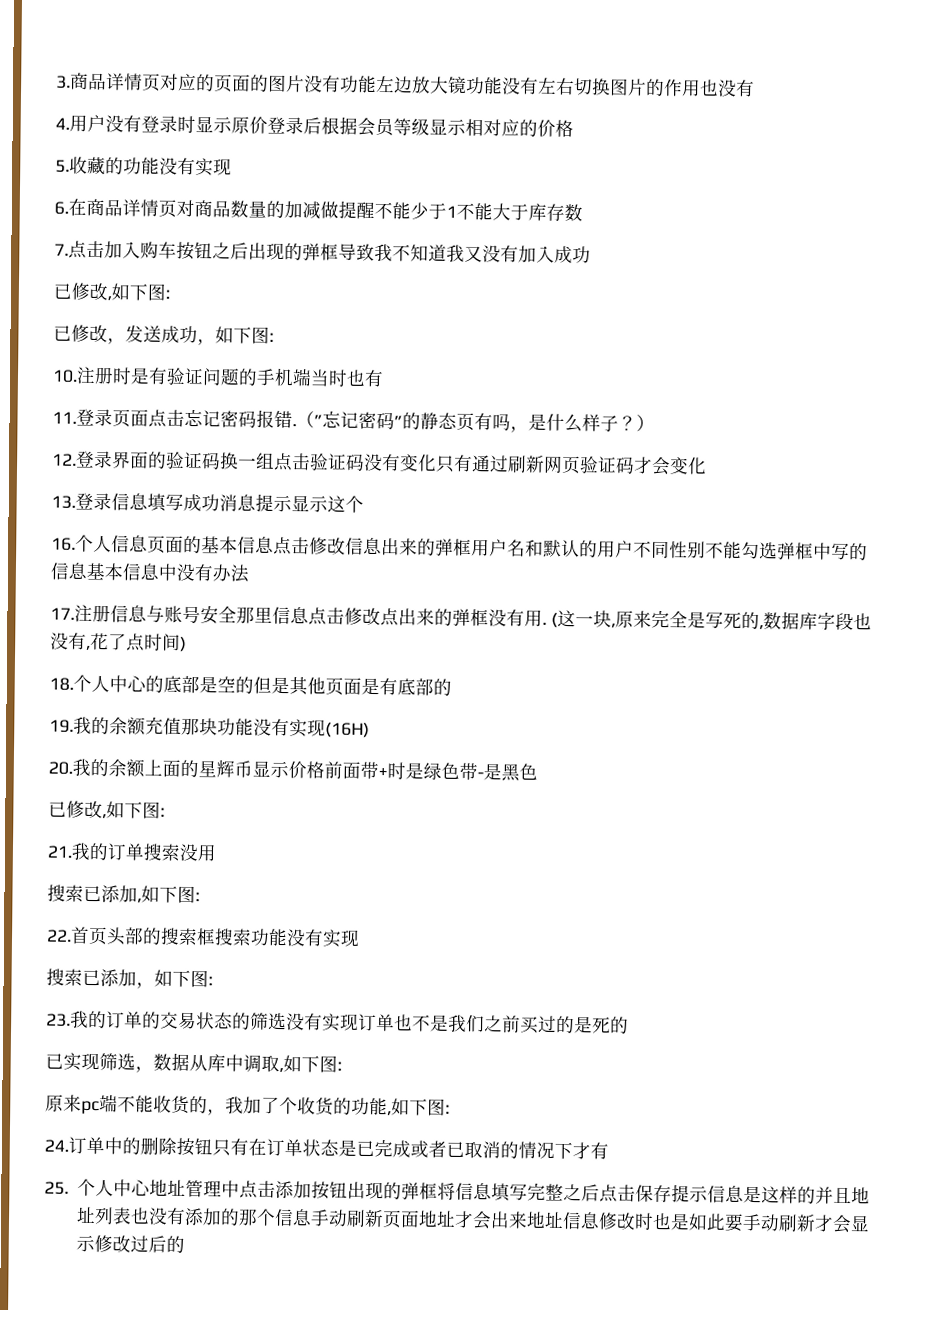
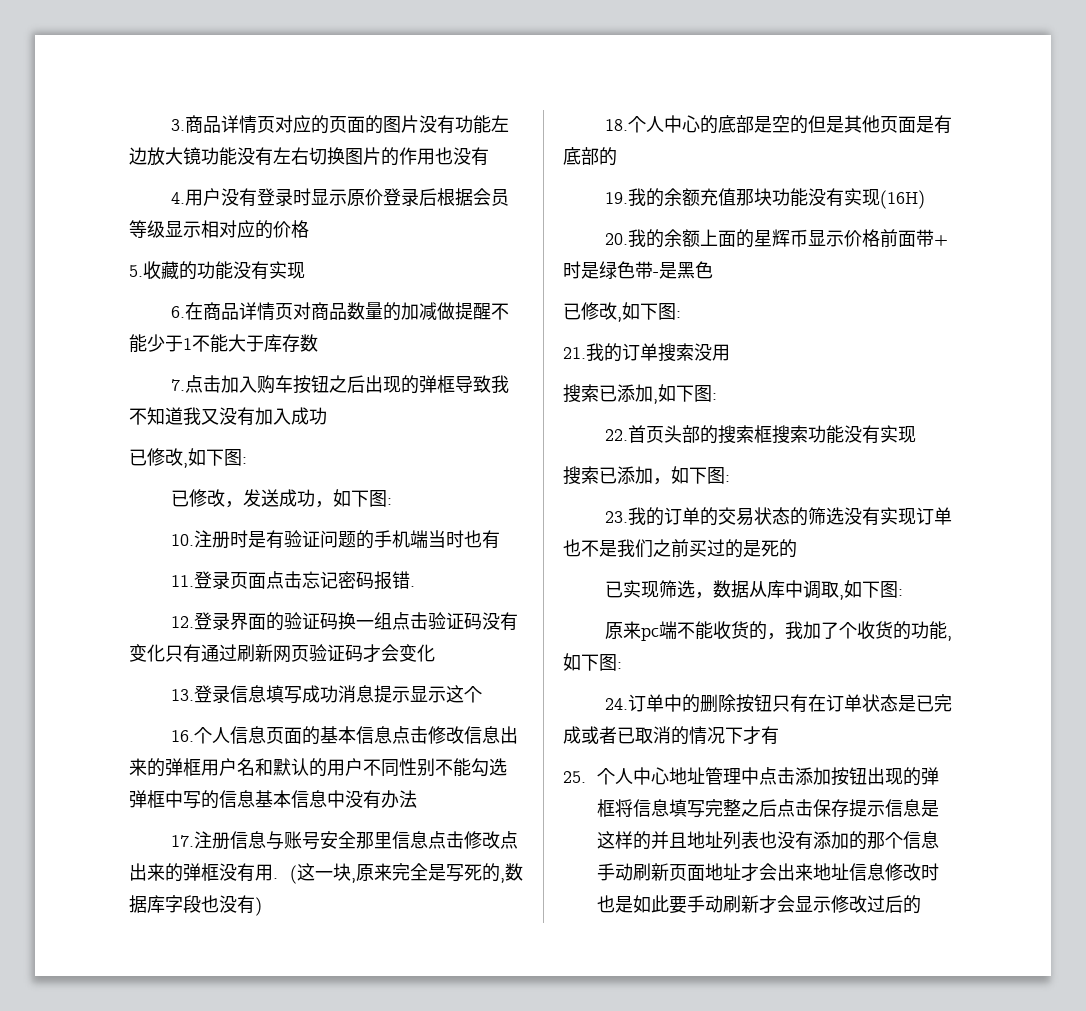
- （”忘记密码”的静态页有吗，是什么样子？）
- (这一块,原来完全是写死的,数据库字段也没有,花了点时间)
+ (这一块,原来完全是写死的,数据库字段也没有)

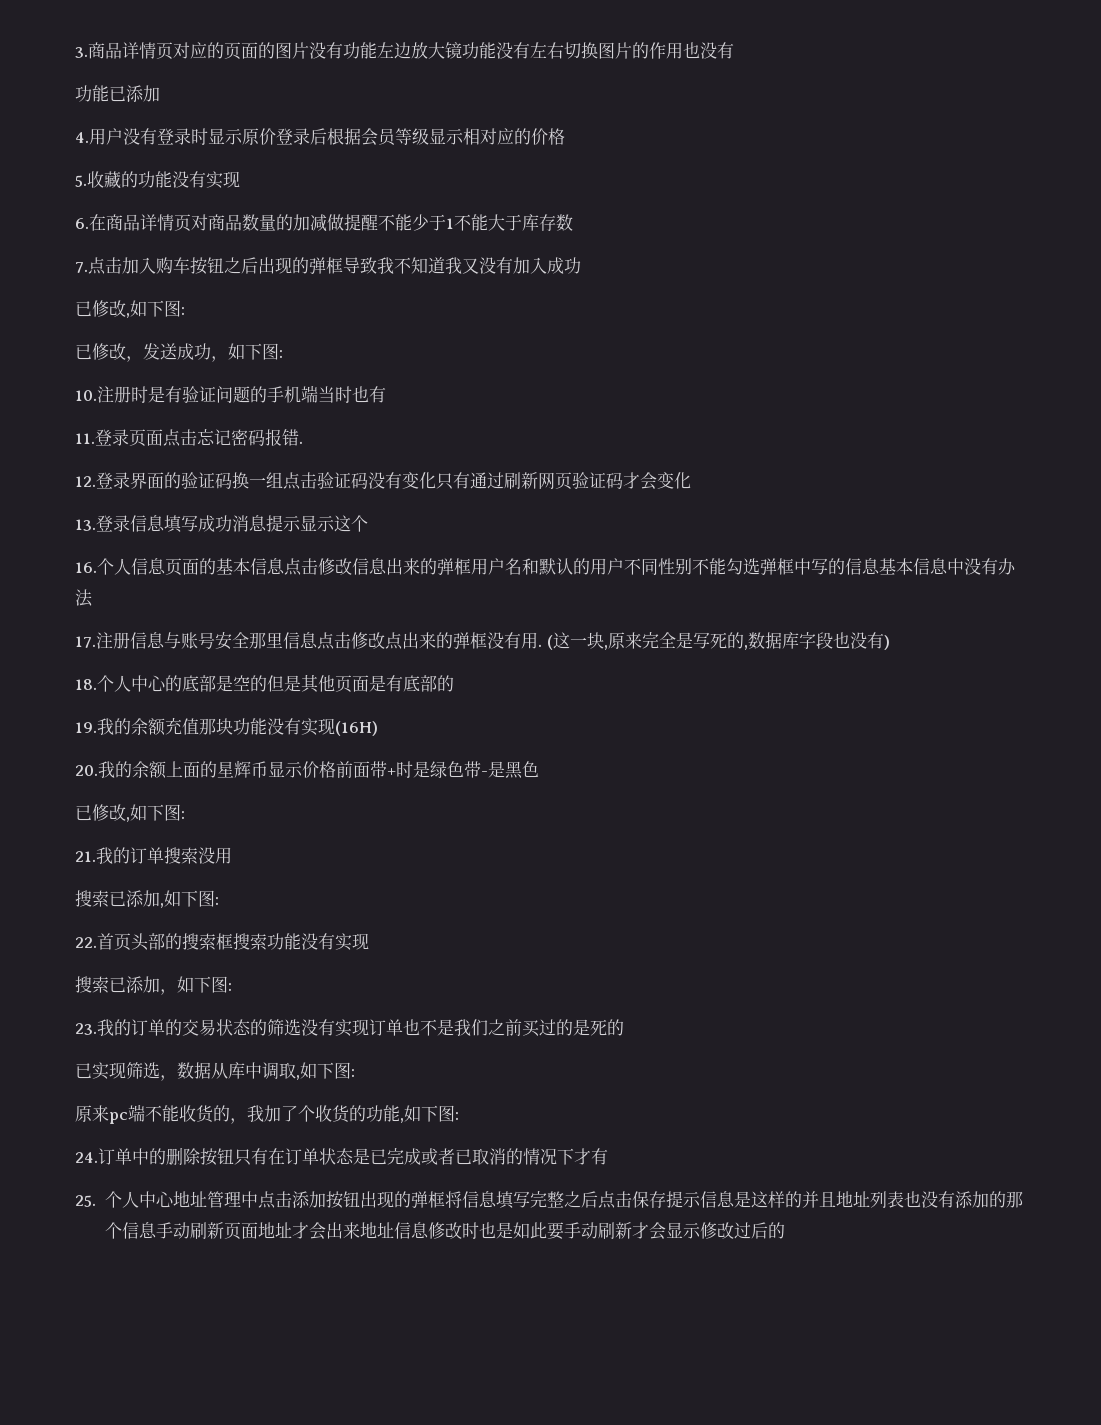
+ 功能已添加

